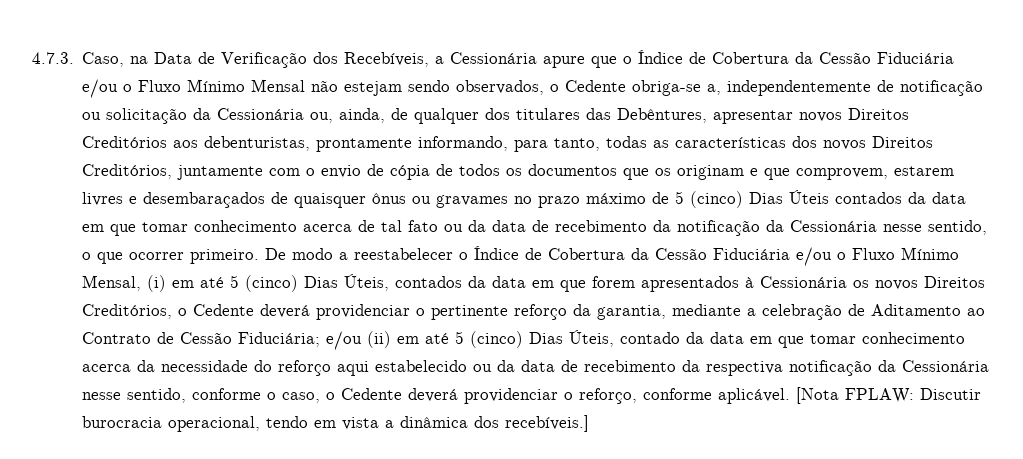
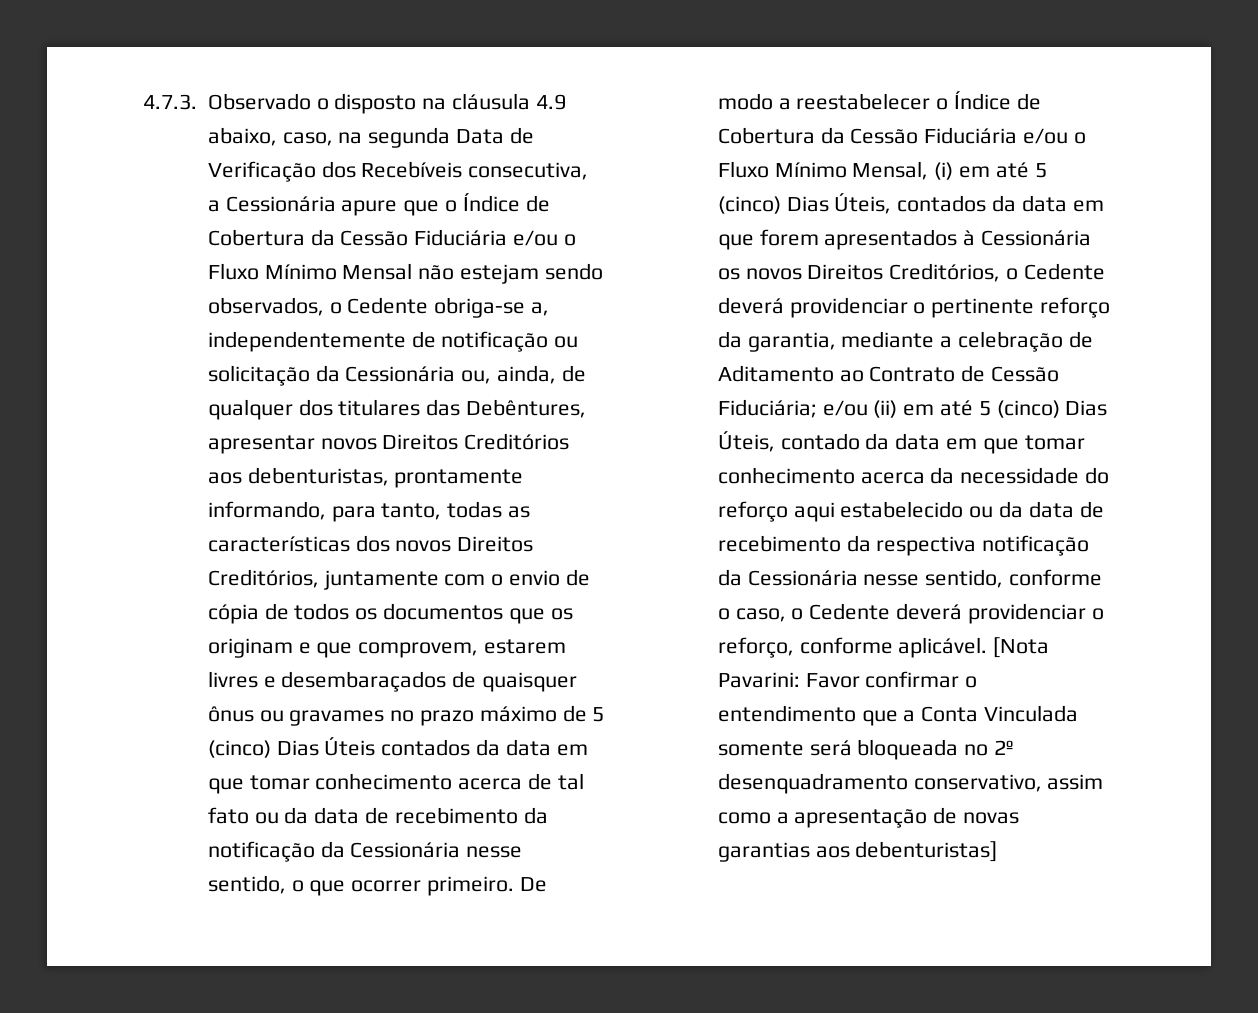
- 4.7.3. Caso, na Data de Verificação dos Recebíveis, a Cessionária apure que o Índice de Cobertura da Cessão Fiduciária e/ou o Fluxo Mínimo Mensal não estejam sendo observados, o Cedente obriga-se a, independentemente de notificação ou solicitação da Cessionária ou, ainda, de qualquer dos titulares das Debêntures, apresentar novos Direitos Creditórios aos debenturistas, prontamente informando, para tanto, todas as características dos novos Direitos Creditórios, juntamente com o envio de cópia de todos os documentos que os originam e que comprovem, estarem livres e desembaraçados de quaisquer ônus ou gravames no prazo máximo de 5 (cinco) Dias Úteis contados da data em que tomar conhecimento acerca de tal fato ou da data de recebimento da notificação da Cessionária nesse sentido, o que ocorrer primeiro.
+ 4.7.3. Observado o disposto na cláusula 4.9 abaixo, caso, na segunda Data de Verificação dos Recebíveis consecutiva, a Cessionária apure que o Índice de Cobertura da Cessão Fiduciária e/ou o Fluxo Mínimo Mensal não estejam sendo observados, o Cedente obriga-se a, independentemente de notificação ou solicitação da Cessionária ou, ainda, de qualquer dos titulares das Debêntures, apresentar novos Direitos Creditórios aos debenturistas, prontamente informando, para tanto, todas as características dos novos Direitos Creditórios, juntamente com o envio de cópia de todos os documentos que os originam e que comprovem, estarem livres e desembaraçados de quaisquer ônus ou gravames no prazo máximo de 5 (cinco) Dias Úteis contados da data em que tomar conhecimento acerca de tal fato ou da data de recebimento da notificação da Cessionária nesse sentido, o que ocorrer primeiro.
- [Nota FPLAW: Discutir burocracia operacional, tendo em vista a dinâmica dos recebíveis.]
+ [Nota Pavarini: Favor confirmar o entendimento que a Conta Vinculada somente será bloqueada no 2º desenquadramento conservativo, assim como a apresentação de novas garantias aos debenturistas]

